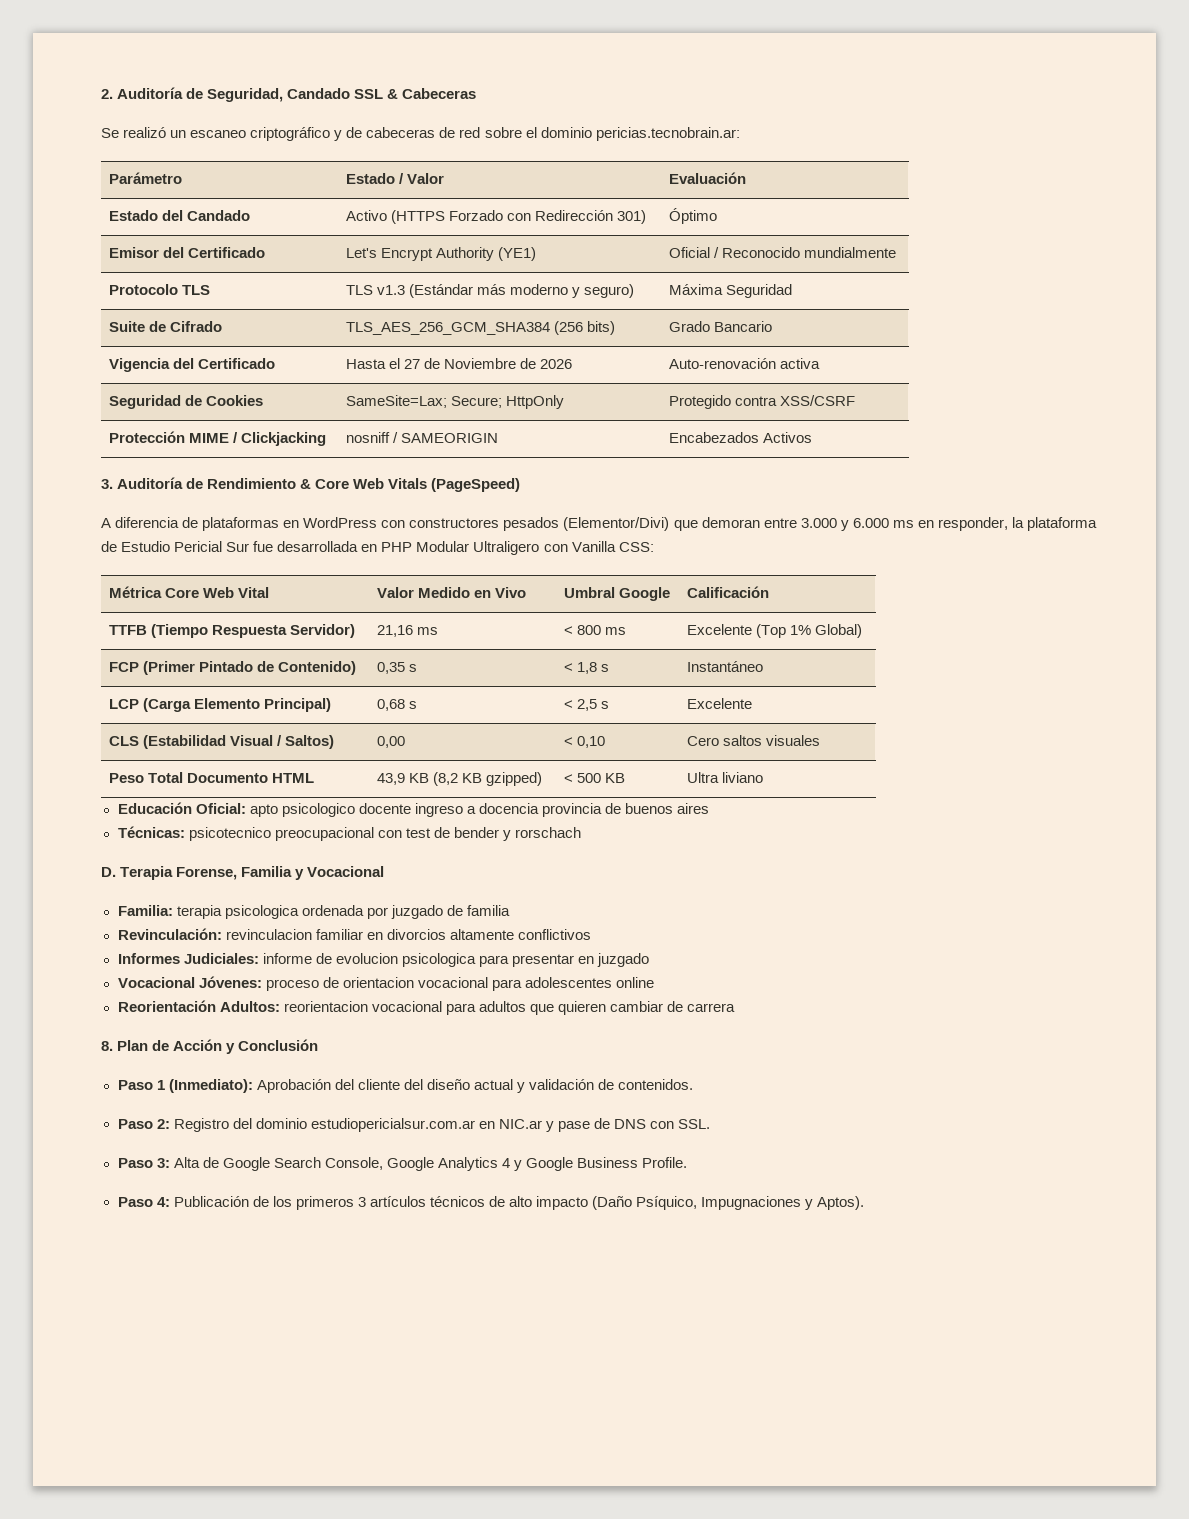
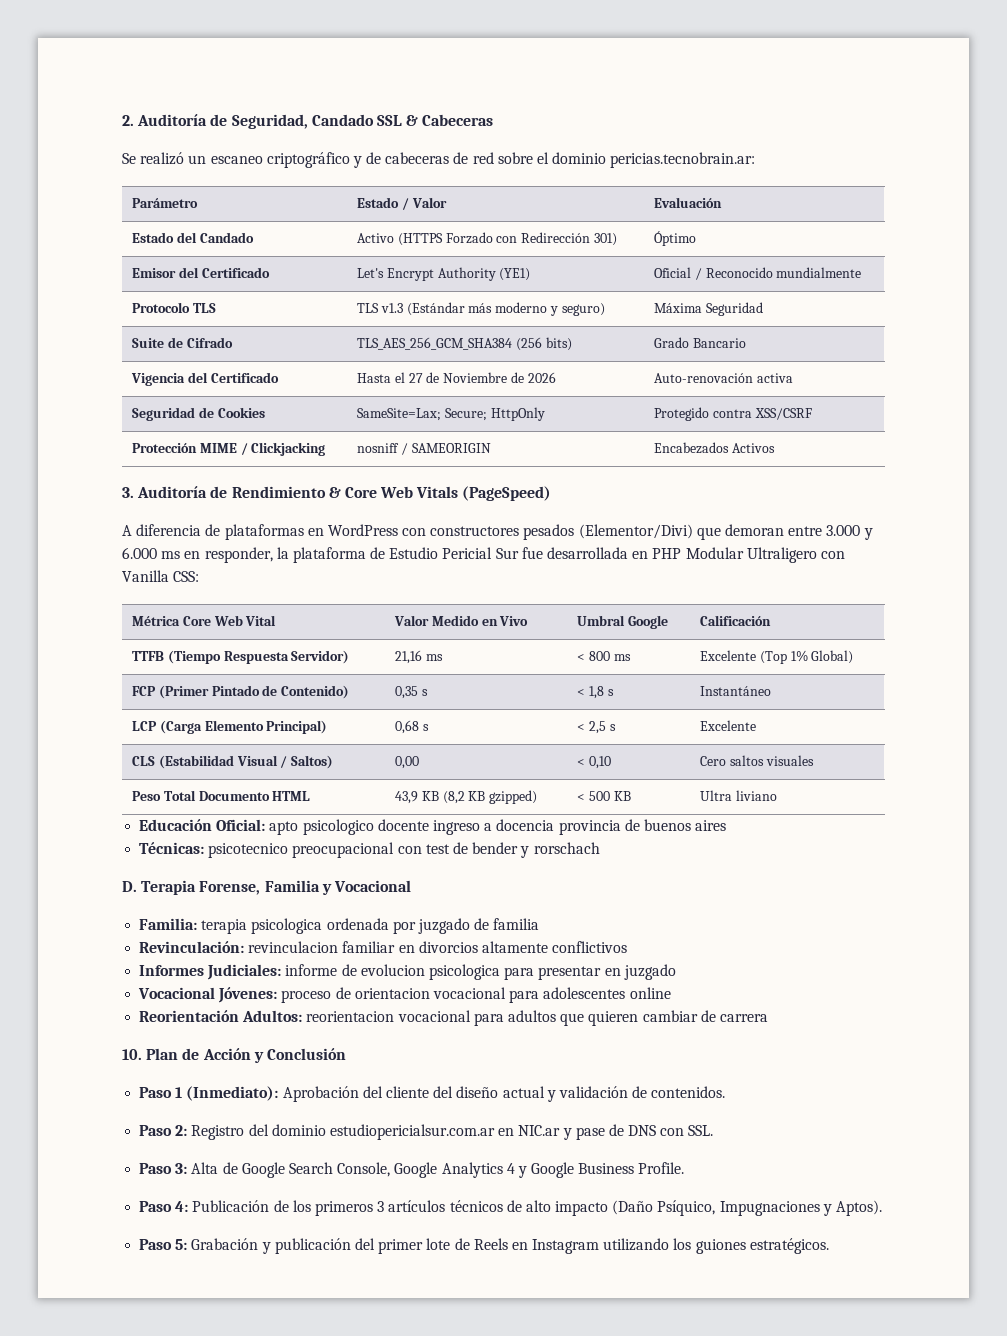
- 8. Plan de Acción y Conclusión
+ 10. Plan de Acción y Conclusión
+ Paso 5: Grabación y publicación del primer lote de Reels en Instagram utilizando los guiones estratégicos.

